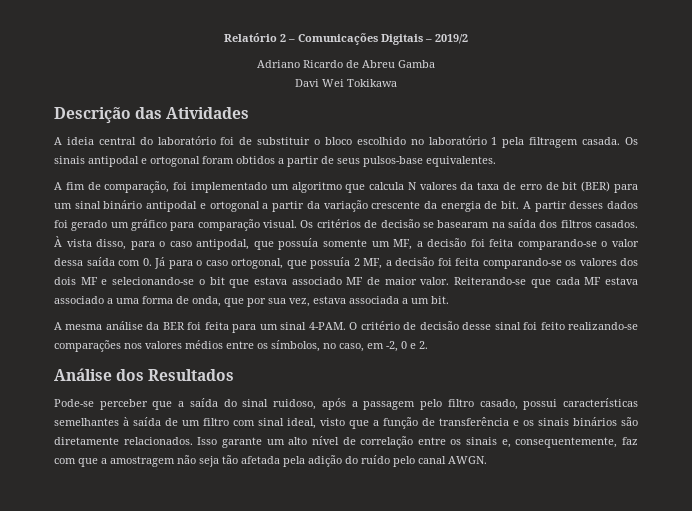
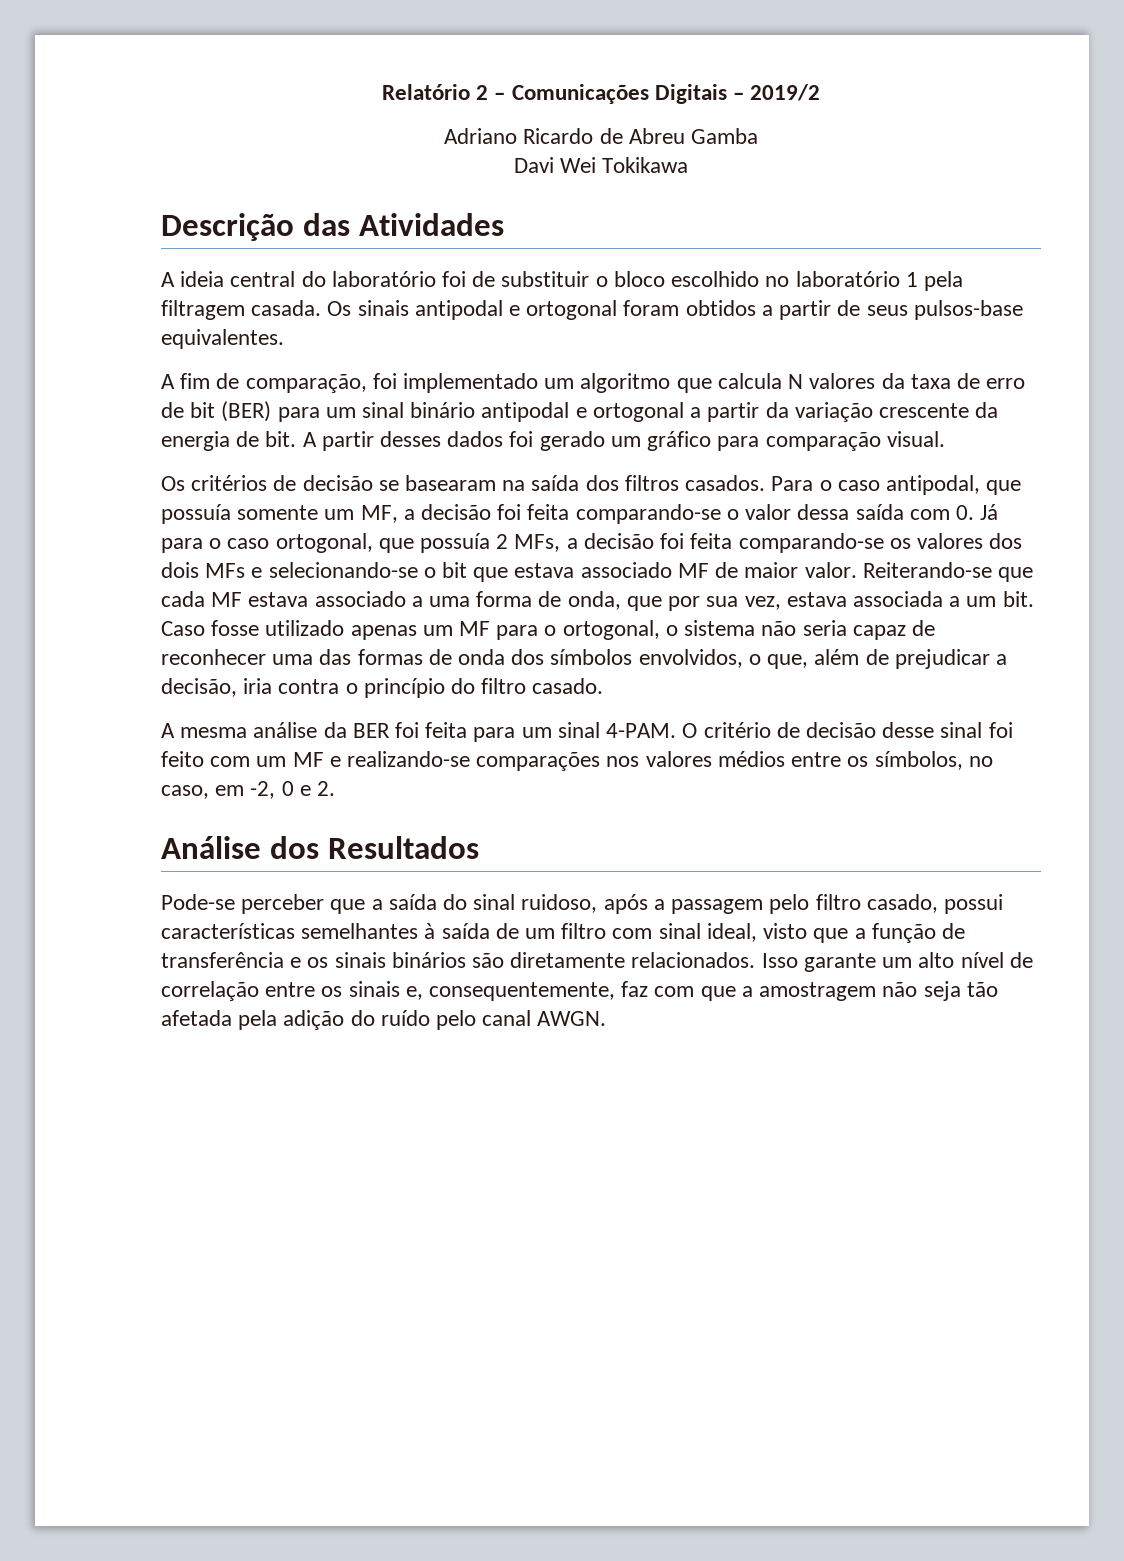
- A partir desses dados foi gerado um gráfico para comparação visual. Os critérios de decisão se basearam na saída dos filtros casados.
+ A partir desses dados foi gerado um gráfico para comparação visual.
+ Os critérios de decisão se basearam na saída dos filtros casados.
- À vista disso, para o caso antipodal, que possuía somente um MF, a decisão foi feita comparando-se o valor dessa saída com 0. Já para o caso ortogonal, que possuía 2 MF, a decisão foi feita comparando-se os valores dos dois MF e selecionando-se o bit que estava associado MF de maior valor.
+ Para o caso antipodal, que possuía somente um MF, a decisão foi feita comparando-se o valor dessa saída com 0. Já para o caso ortogonal, que possuía 2 MFs, a decisão foi feita comparando-se os valores dos dois MFs e selecionando-se o bit que estava associado MF de maior valor.
+ Caso fosse utilizado apenas um MF para o ortogonal, o sistema não seria capaz de reconhecer uma das formas de onda dos símbolos envolvidos, o que, além de prejudicar a decisão, iria contra o princípio do filtro casado.
- O critério de decisão desse sinal foi feito realizando-se comparações nos valores médios entre os símbolos, no caso, em -2, 0 e 2.
+ O critério de decisão desse sinal foi feito com um MF e realizando-se comparações nos valores médios entre os símbolos, no caso, em -2, 0 e 2.

